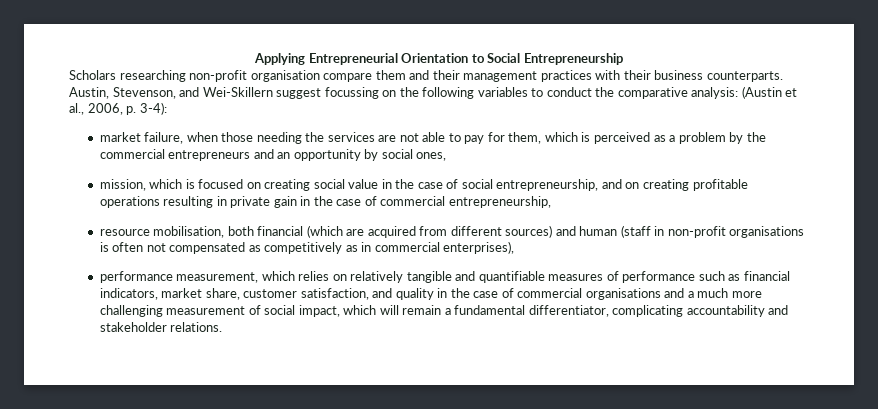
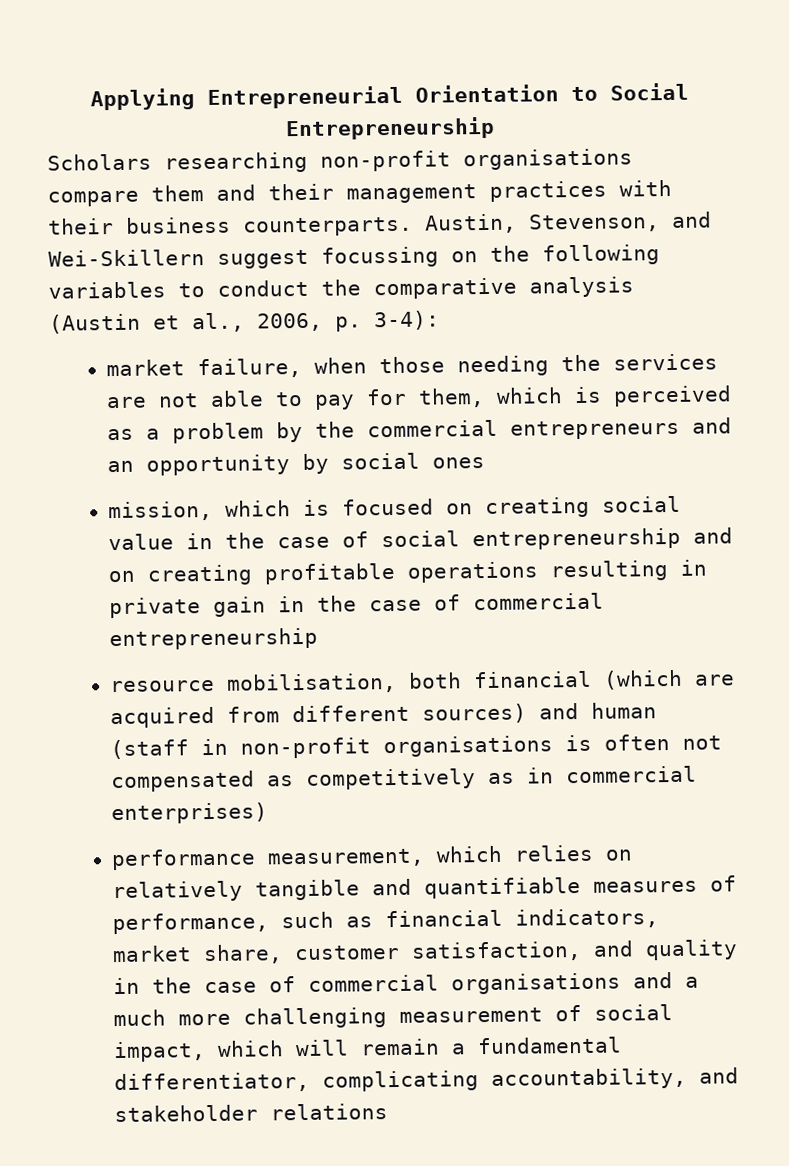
- Scholars researching non-profit organisation compare them and their management practices with their business counterparts.
+ Scholars researching non-profit organisations compare them and their management practices with their business counterparts.
- Austin, Stevenson, and Wei-Skillern suggest focussing on the following variables to conduct the comparative analysis: (Austin et al., 2006, p. 3-4):
+ Austin, Stevenson, and Wei-Skillern suggest focussing on the following variables to conduct the comparative analysis (Austin et al., 2006, p. 3-4):
- market failure, when those needing the services are not able to pay for them, which is perceived as a problem by the commercial entrepreneurs and an opportunity by social ones,
+ market failure, when those needing the services are not able to pay for them, which is perceived as a problem by the commercial entrepreneurs and an opportunity by social ones
- mission, which is focused on creating social value in the case of social entrepreneurship, and on creating profitable operations resulting in private gain in the case of commercial entrepreneurship,
+ mission, which is focused on creating social value in the case of social entrepreneurship and on creating profitable operations resulting in private gain in the case of commercial entrepreneurship
- resource mobilisation, both financial (which are acquired from different sources) and human (staff in non-profit organisations is often not compensated as competitively as in commercial enterprises),
+ resource mobilisation, both financial (which are acquired from different sources) and human (staff in non-profit organisations is often not compensated as competitively as in commercial enterprises)
- performance measurement, which relies on relatively tangible and quantifiable measures of performance such as financial indicators, market share, customer satisfaction, and quality in the case of commercial organisations and a much more challenging measurement of social impact, which will remain a fundamental differentiator, complicating accountability and stakeholder relations.
+ performance measurement, which relies on relatively tangible and quantifiable measures of performance, such as financial indicators, market share, customer satisfaction, and quality in the case of commercial organisations and a much more challenging measurement of social impact, which will remain a fundamental differentiator, complicating accountability, and stakeholder relations

